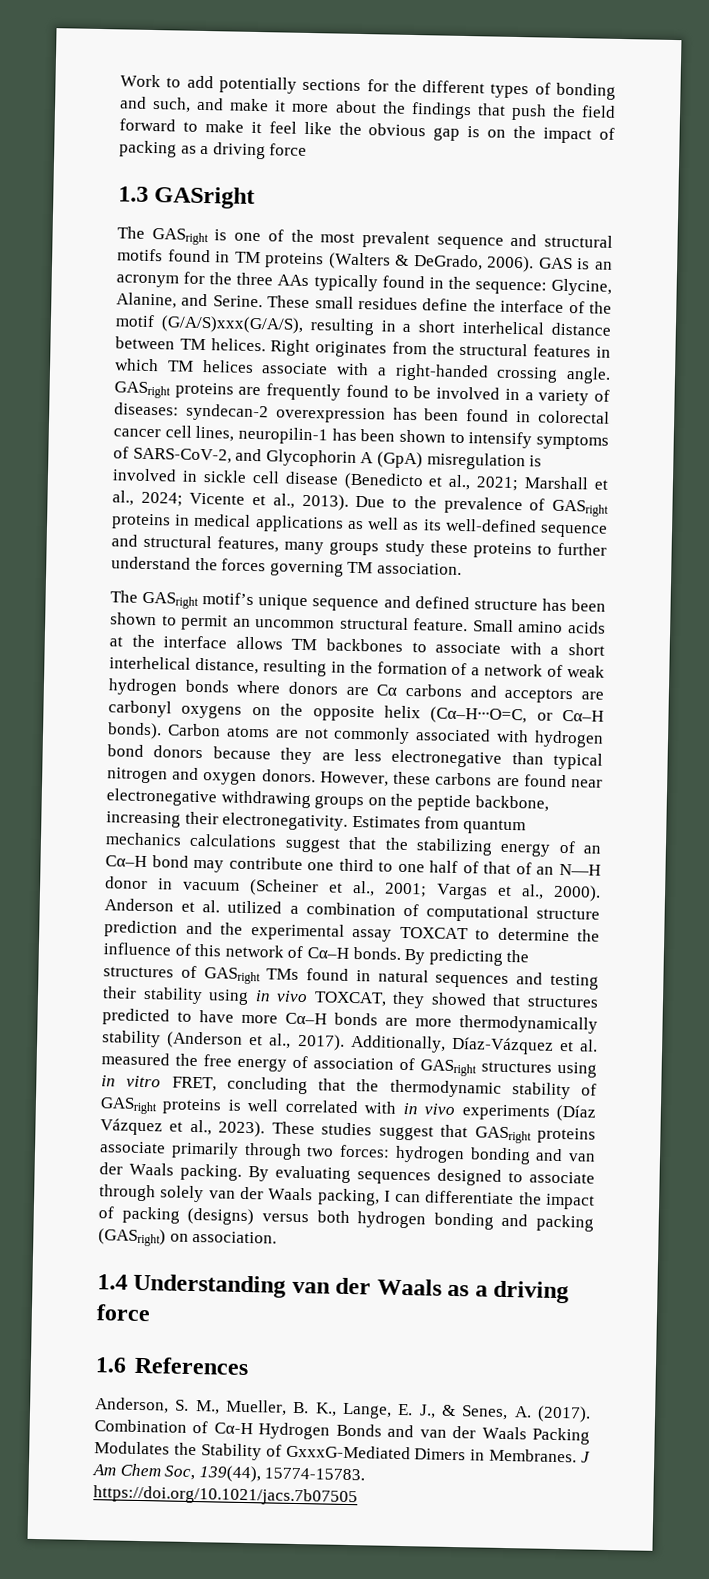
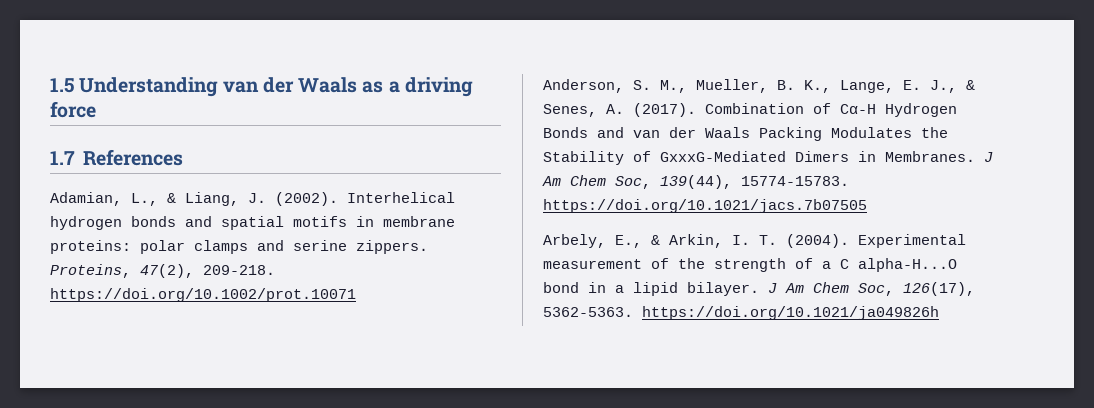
- Work to add potentially sections for the different types of bonding and such, and make it more about the findings that push the field forward to make it feel like the obvious gap is on the impact of packing as a driving force
- 1.3 GASright
- The GASright is one of the most prevalent sequence and structural motifs found in TM proteins (Walters & DeGrado, 2006). GAS is an acronym for the three AAs typically found in the sequence: Glycine, Alanine, and Serine. These small residues define the interface of the motif (G/A/S)xxx(G/A/S), resulting in a short interhelical distance between TM helices. Right originates from the structural features in which TM helices associate with a right-handed crossing angle. GASright proteins are frequently found to be involved in a variety of diseases: syndecan-2 overexpression has been found in colorectal cancer cell lines, neuropilin-1 has been shown to intensify symptoms of SARS-CoV-2, and Glycophorin A (GpA) misregulation is involved in sickle cell disease (Benedicto et al., 2021; Marshall et al., 2024; Vicente et al., 2013). Due to the prevalence of GASright proteins in medical applications as well as its well-defined sequence and structural features, many groups study these proteins to further understand the forces governing TM association.
- The GASright motif’s unique sequence and defined structure has been shown to permit an uncommon structural feature. Small amino acids at the interface allows TM backbones to associate with a short interhelical distance, resulting in the formation of a network of weak hydrogen bonds where donors are Cα carbons and acceptors are carbonyl oxygens on the opposite helix (Cα–H∙∙∙O=C, or Cα–H bonds). Carbon atoms are not commonly associated with hydrogen bond donors because they are less electronegative than typical nitrogen and oxygen donors. However, these carbons are found near electronegative withdrawing groups on the peptide backbone, increasing their electronegativity. Estimates from quantum mechanics calculations suggest that the stabilizing energy of an Cα–H bond may contribute one third to one half of that of an N—H donor in vacuum (Scheiner et al., 2001; Vargas et al., 2000). Anderson et al. utilized a combination of computational structure prediction and the experimental assay TOXCAT to determine the influence of this network of Cα–H bonds. By predicting the structures of GASright TMs found in natural sequences and testing their stability using in vivo TOXCAT, they showed that structures predicted to have more Cα–H bonds are more thermodynamically stability (Anderson et al., 2017). Additionally, Díaz-Vázquez et al. measured the free energy of association of GASright structures using in vitro FRET, concluding that the thermodynamic stability of GASright proteins is well correlated with in vivo experiments (Díaz Vázquez et al., 2023). These studies suggest that GASright proteins associate primarily through two forces: hydrogen bonding and van der Waals packing. By evaluating sequences designed to associate through solely van der Waals packing, I can differentiate the impact of packing (designs) versus both hydrogen bonding and packing (GASright) on association.
- 1.4 Understanding van der Waals as a driving force
+ 1.5 Understanding van der Waals as a driving force
- 1.6 References
+ 1.7 References
+ Adamian, L., & Liang, J. (2002). Interhelical hydrogen bonds and spatial motifs in membrane proteins: polar clamps and serine zippers. Proteins, 47(2), 209-218. https://doi.org/10.1002/prot.10071
+ Arbely, E., & Arkin, I. T. (2004). Experimental measurement of the strength of a C alpha-H...O bond in a lipid bilayer. J Am Chem Soc, 126(17), 5362-5363. https://doi.org/10.1021/ja049826h

